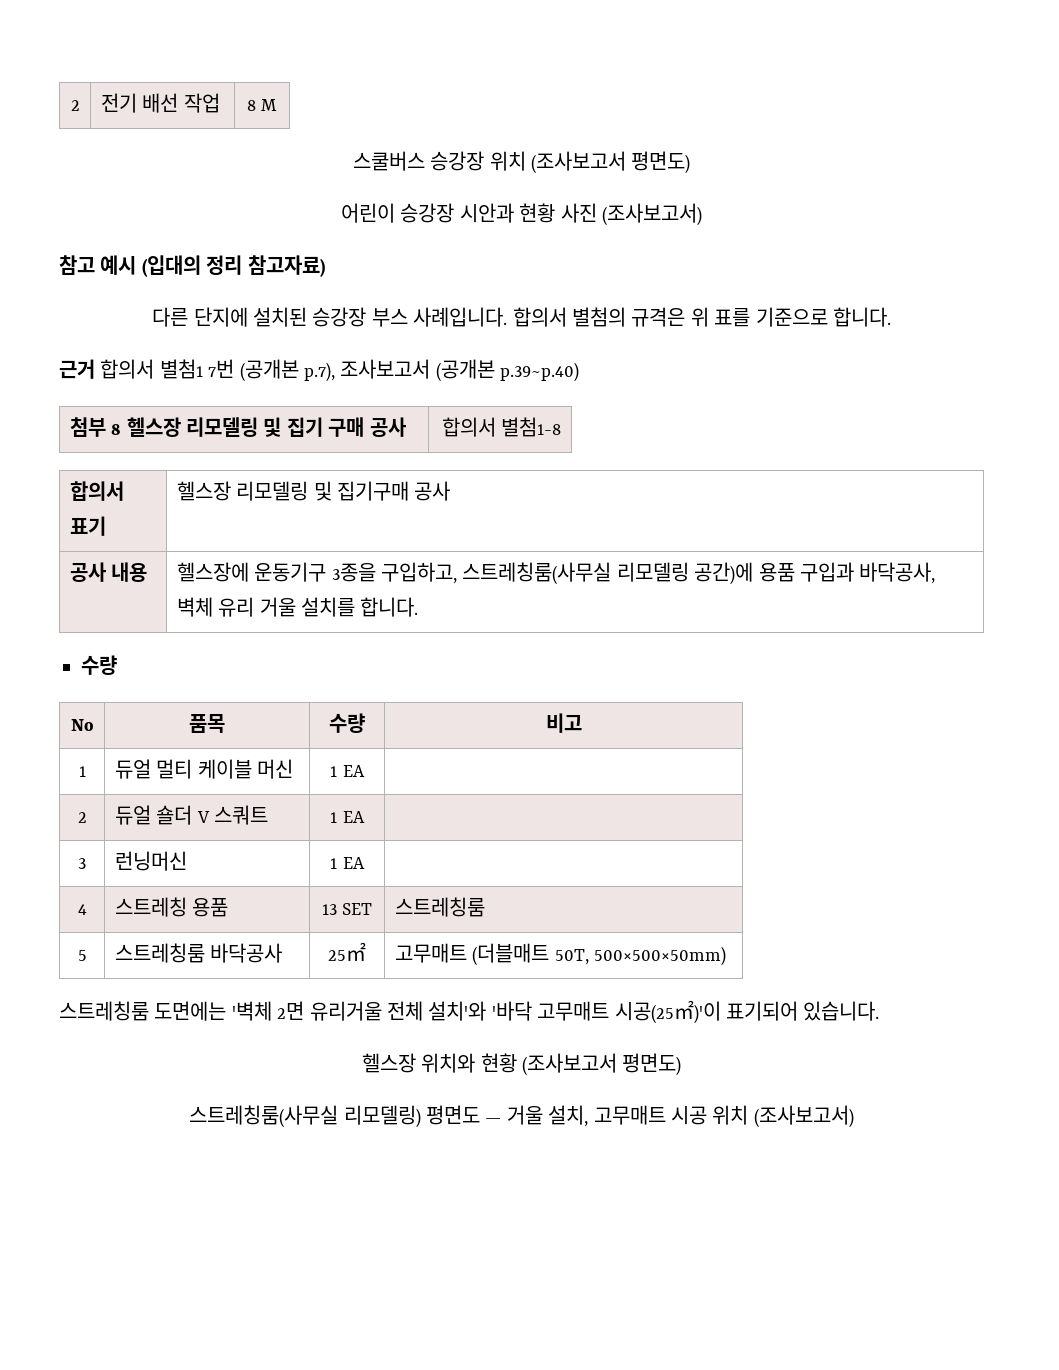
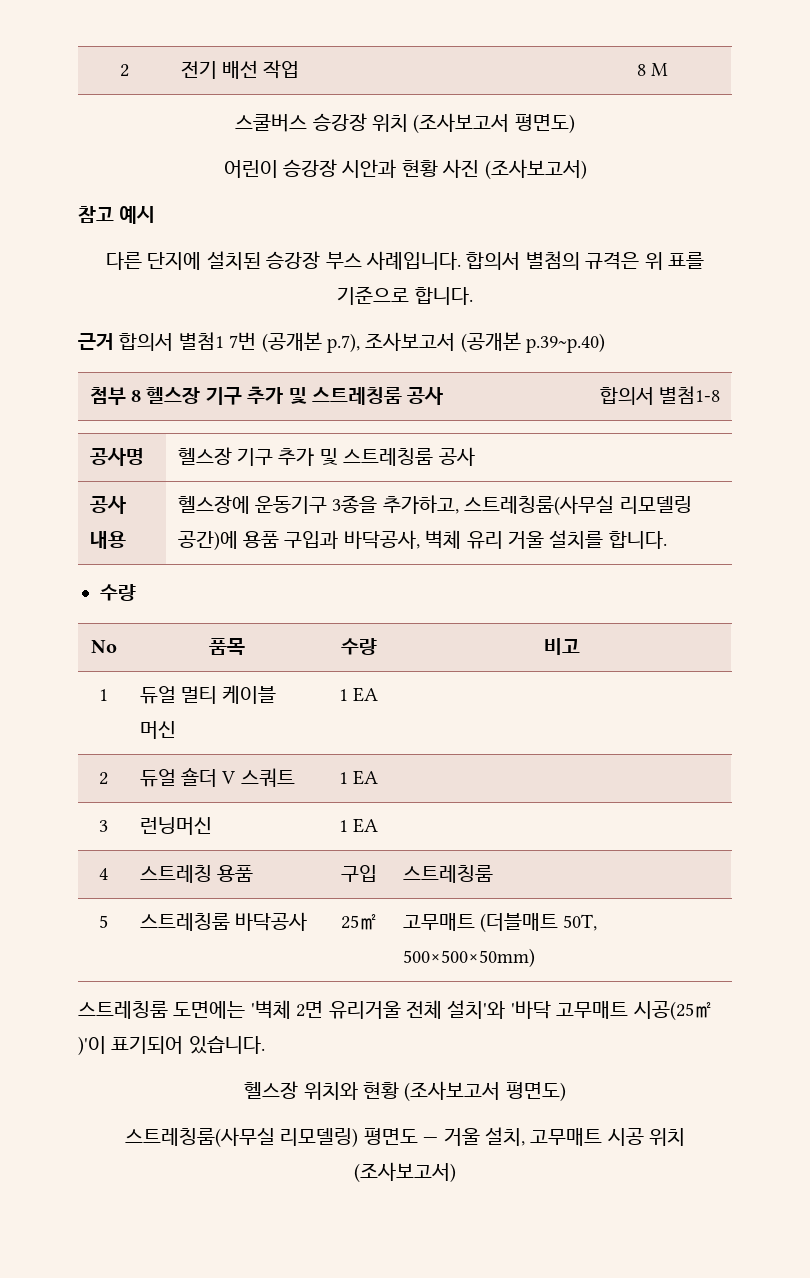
- 참고 예시 (입대의 정리 참고자료)
+ 참고 예시
- 첨부 8 헬스장 리모델링 및 집기 구매 공사 | 합의서 별첨1-8
+ 첨부 8 헬스장 기구 추가 및 스트레칭룸 공사 | 합의서 별첨1-8
- 합의서 표기 | 헬스장 리모델링 및 집기구매 공사
+ 공사명 | 헬스장 기구 추가 및 스트레칭룸 공사
- 공사 내용 | 헬스장에 운동기구 3종을 구입하고, 스트레칭룸(사무실 리모델링 공간)에 용품 구입과 바닥공사, 벽체 유리 거울 설치를 합니다.
+ 공사 내용 | 헬스장에 운동기구 3종을 추가하고, 스트레칭룸(사무실 리모델링 공간)에 용품 구입과 바닥공사, 벽체 유리 거울 설치를 합니다.
- 4 | 스트레칭 용품 | 13 SET | 스트레칭룸
+ 4 | 스트레칭 용품 | 구입 | 스트레칭룸

